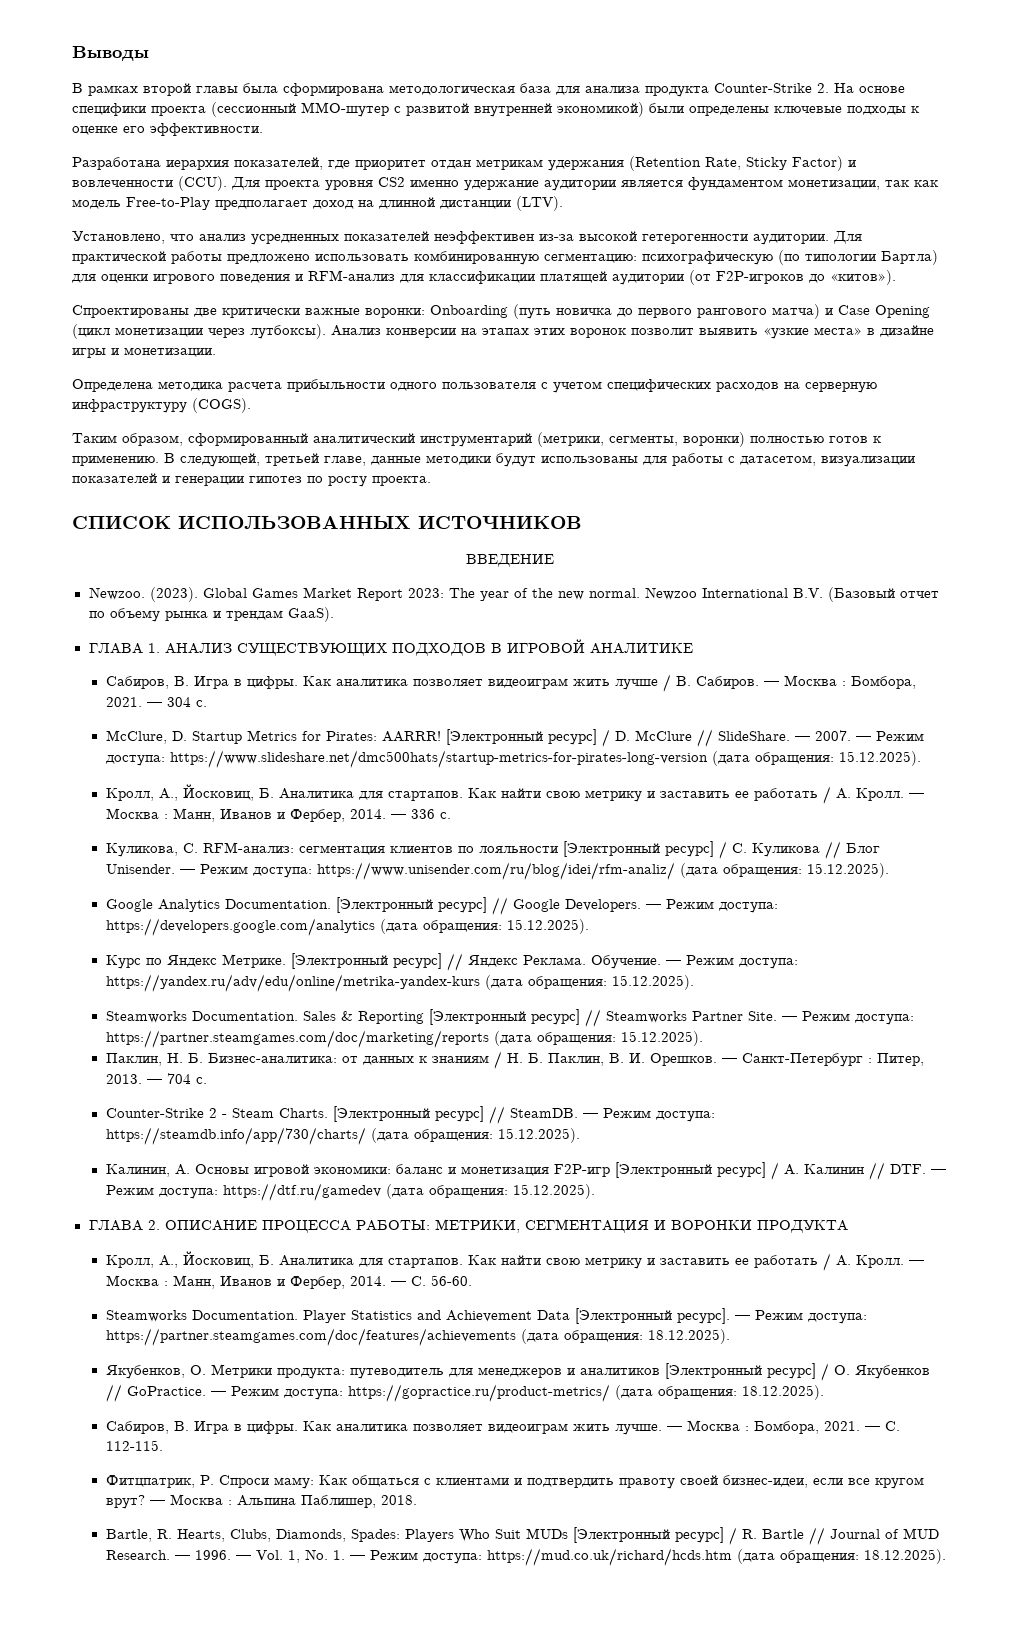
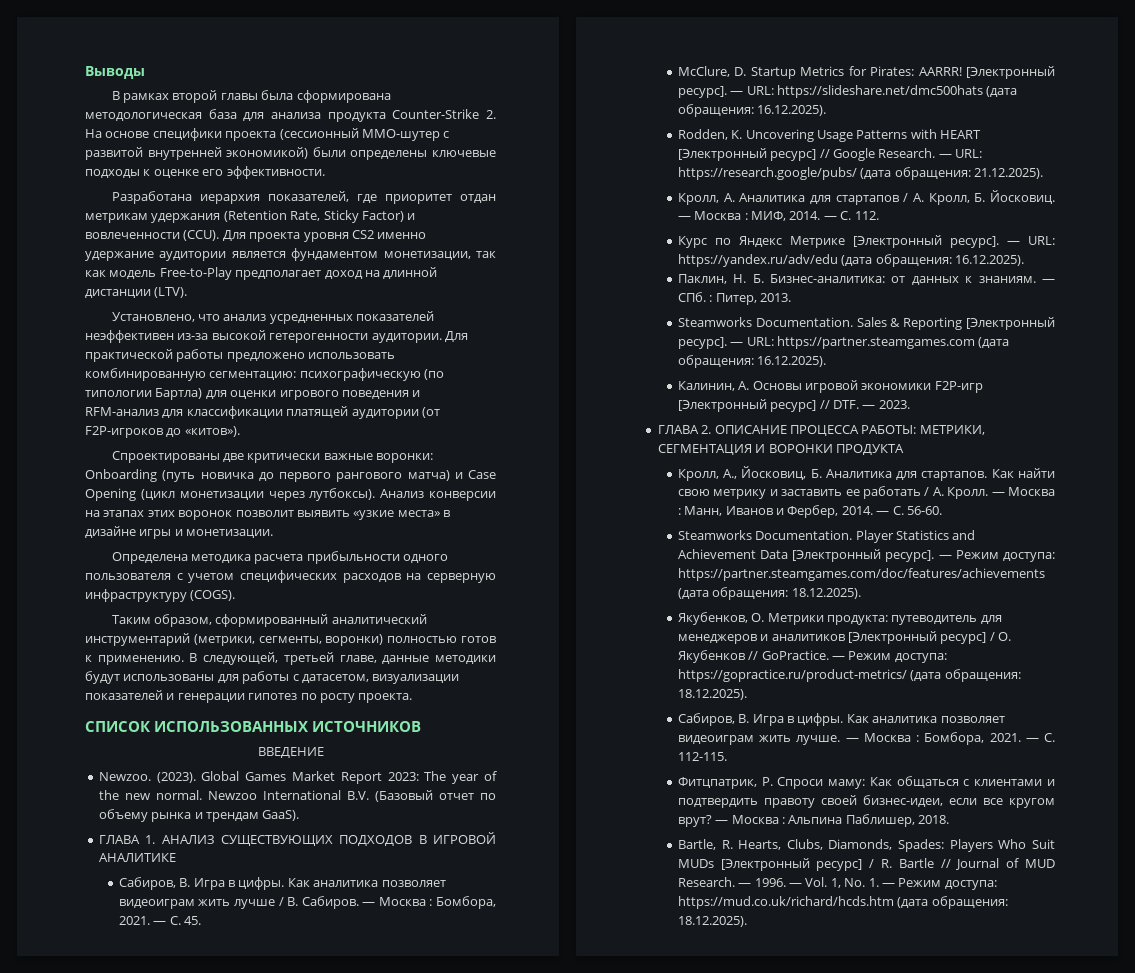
- — 304 с.
+ — С. 45.
- [Электронный ресурс] / D. McClure // SlideShare. — 2007. — Режим доступа: https://www.slideshare.net/dmc500hats/startup-metrics-for-pirates-long-version (дата обращения: 15.12.2025).
- Кролл, А., Йосковиц, Б. Аналитика для стартапов. Как найти свою метрику и заставить ее работать / А. Кролл. — Москва : Манн, Иванов и Фербер, 2014. — 336 с.
- Куликова, С. RFM-анализ: сегментация клиентов по лояльности [Электронный ресурс] / С. Куликова // Блог Unisender. — Режим доступа: https://www.unisender.com/ru/blog/idei/rfm-analiz/ (дата обращения: 15.12.2025).
- Google Analytics Documentation. [Электронный ресурс] // Google Developers. — Режим доступа: https://developers.google.com/analytics (дата обращения: 15.12.2025).
- Курс по Яндекс Метрике. [Электронный ресурс] // Яндекс Реклама. Обучение. — Режим доступа: https://yandex.ru/adv/edu/online/metrika-yandex-kurs (дата обращения: 15.12.2025).
- Steamworks Documentation. Sales & Reporting [Электронный ресурс] // Steamworks Partner Site. — Режим доступа: https://partner.steamgames.com/doc/marketing/reports (дата обращения: 15.12.2025).
+ [Электронный ресурс]. — URL: https://slideshare.net/dmc500hats (дата обращения: 16.12.2025).
+ Rodden, K. Uncovering Usage Patterns with HEART [Электронный ресурс] // Google Research. — URL: https://research.google/pubs/ (дата обращения: 21.12.2025).
+ Кролл, А. Аналитика для стартапов / А. Кролл, Б. Йосковиц. — Москва : МИФ, 2014. — С. 112.
+ Курс по Яндекс Метрике [Электронный ресурс]. — URL: https://yandex.ru/adv/edu (дата обращения: 16.12.2025).
- Паклин, Н. Б. Бизнес-аналитика: от данных к знаниям / Н. Б. Паклин, В. И. Орешков. — Санкт-Петербург : Питер, 2013. — 704 с.
- Counter-Strike 2 - Steam Charts. [Электронный ресурс] // SteamDB. — Режим доступа: https://steamdb.info/app/730/charts/ (дата обращения: 15.12.2025).
+ Паклин, Н. Б. Бизнес-аналитика: от данных к знаниям. — СПб. : Питер, 2013.
+ Steamworks Documentation. Sales & Reporting [Электронный ресурс]. — URL: https://partner.steamgames.com (дата обращения: 16.12.2025).
- Калинин, А. Основы игровой экономики: баланс и монетизация F2P-игр [Электронный ресурс] / А. Калинин // DTF. — Режим доступа: https://dtf.ru/gamedev (дата обращения: 15.12.2025).
+ Калинин, А. Основы игровой экономики F2P-игр [Электронный ресурс] // DTF. — 2023.

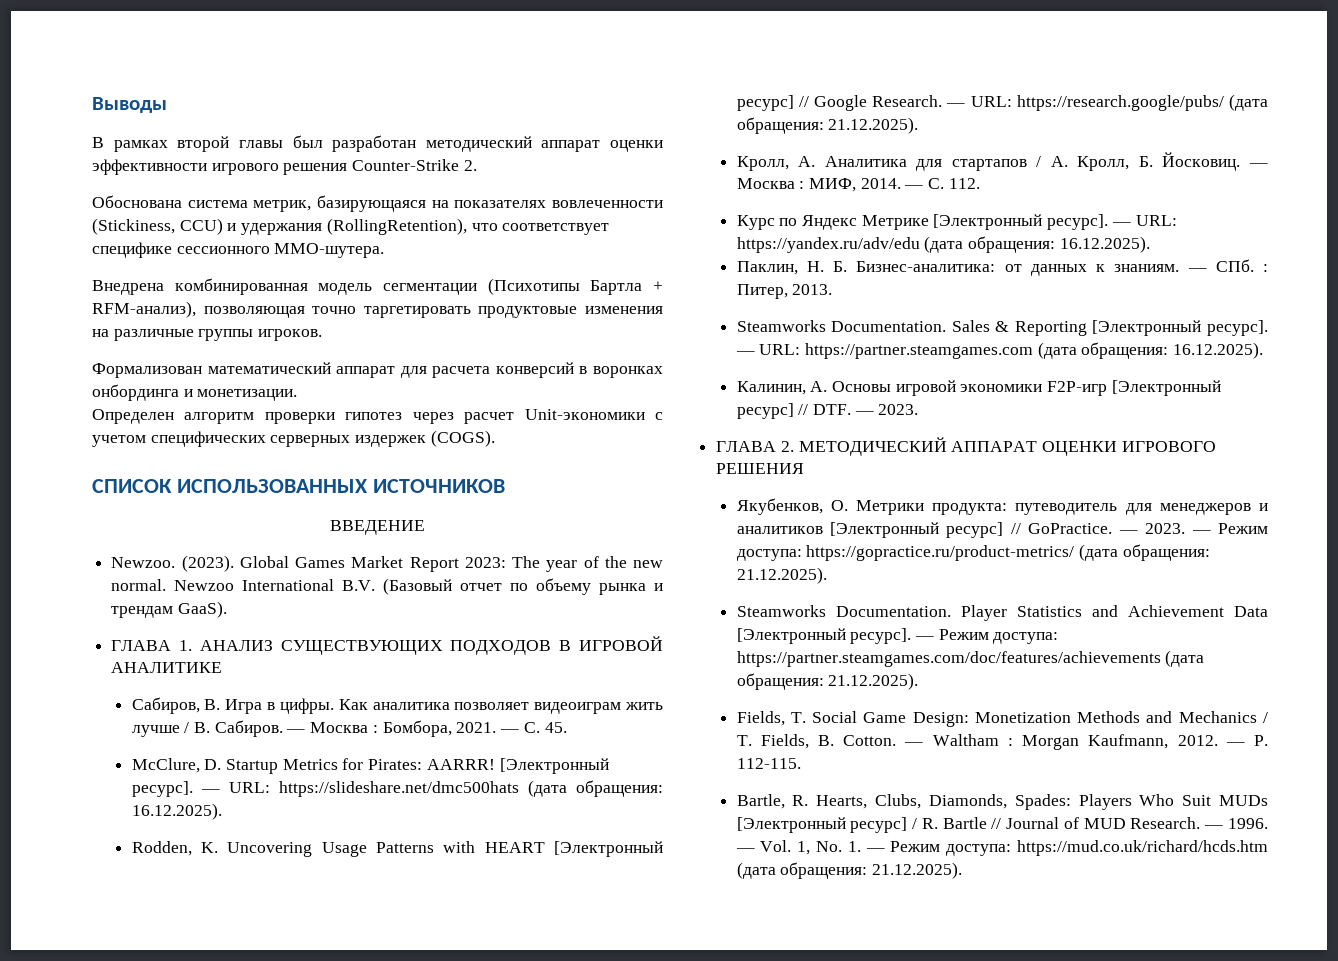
- В рамках второй главы была сформирована методологическая база для анализа продукта Counter-Strike 2. На основе специфики проекта (сессионный MMO-шутер с развитой внутренней экономикой) были определены ключевые подходы к оценке его эффективности.
- Разработана иерархия показателей, где приоритет отдан метрикам удержания (Retention Rate, Sticky Factor) и вовлеченности (CCU). Для проекта уровня CS2 именно удержание аудитории является фундаментом монетизации, так как модель Free-to-Play предполагает доход на длинной дистанции (LTV).
- Установлено, что анализ усредненных показателей неэффективен из-за высокой гетерогенности аудитории. Для практической работы предложено использовать комбинированную сегментацию: психографическую (по типологии Бартла) для оценки игрового поведения и RFM-анализ для классификации платящей аудитории (от F2P-игроков до «китов»).
- Спроектированы две критически важные воронки: Onboarding (путь новичка до первого рангового матча) и Case Opening (цикл монетизации через лутбоксы). Анализ конверсии на этапах этих воронок позволит выявить «узкие места» в дизайне игры и монетизации.
- Определена методика расчета прибыльности одного пользователя с учетом специфических расходов на серверную инфраструктуру (COGS).
- Таким образом, сформированный аналитический инструментарий (метрики, сегменты, воронки) полностью готов к применению. В следующей, третьей главе, данные методики будут использованы для работы с датасетом, визуализации показателей и генерации гипотез по росту проекта.
+ В рамках второй главы был разработан методический аппарат оценки эффективности игрового решения Counter-Strike 2.
+ Обоснована система метрик, базирующаяся на показателях вовлеченности (Stickiness, CCU) и удержания (RollingRetention), что соответствует специфике сессионного MMO-шутера.
+ Внедрена комбинированная модель сегментации (Психотипы Бартла + RFM-анализ), позволяющая точно таргетировать продуктовые изменения на различные группы игроков.
+ Формализован математический аппарат для расчета конверсий в воронках онбординга и монетизации.
+ Определен алгоритм проверки гипотез через расчет Unit-экономики с учетом специфических серверных издержек (COGS).
- ГЛАВА 2. ОПИСАНИЕ ПРОЦЕССА РАБОТЫ: МЕТРИКИ, СЕГМЕНТАЦИЯ И ВОРОНКИ ПРОДУКТА
- Кролл, А., Йосковиц, Б. Аналитика для стартапов. Как найти свою метрику и заставить ее работать / А. Кролл. — Москва : Манн, Иванов и Фербер, 2014. — С. 56-60.
+ ГЛАВА 2. МЕТОДИЧЕСКИЙ АППАРАТ ОЦЕНКИ ИГРОВОГО РЕШЕНИЯ
+ Якубенков, О. Метрики продукта: путеводитель для менеджеров и аналитиков [Электронный ресурс] // GoPractice. — 2023. — Режим доступа: https://gopractice.ru/product-metrics/ (дата обращения: 21.12.2025).
- — Режим доступа: https://partner.steamgames.com/doc/features/achievements (дата обращения: 18.12.2025).
- Якубенков, О. Метрики продукта: путеводитель для менеджеров и аналитиков [Электронный ресурс] / О. Якубенков // GoPractice. — Режим доступа: https://gopractice.ru/product-metrics/ (дата обращения: 18.12.2025).
- Сабиров, В. Игра в цифры. Как аналитика позволяет видеоиграм жить лучше. — Москва : Бомбора, 2021. — С. 112-115.
- Фитцпатрик, Р. Спроси маму: Как общаться с клиентами и подтвердить правоту своей бизнес-идеи, если все кругом врут? — Москва : Альпина Паблишер, 2018.
+ — Режим доступа: https://partner.steamgames.com/doc/features/achievements (дата обращения: 21.12.2025).
+ Fields, T. Social Game Design: Monetization Methods and Mechanics / T. Fields, B. Cotton. — Waltham : Morgan Kaufmann, 2012. — P. 112-115.
- — Vol. 1, No. 1. — Режим доступа: https://mud.co.uk/richard/hcds.htm (дата обращения: 18.12.2025).
+ — Vol. 1, No. 1. — Режим доступа: https://mud.co.uk/richard/hcds.htm (дата обращения: 21.12.2025).

